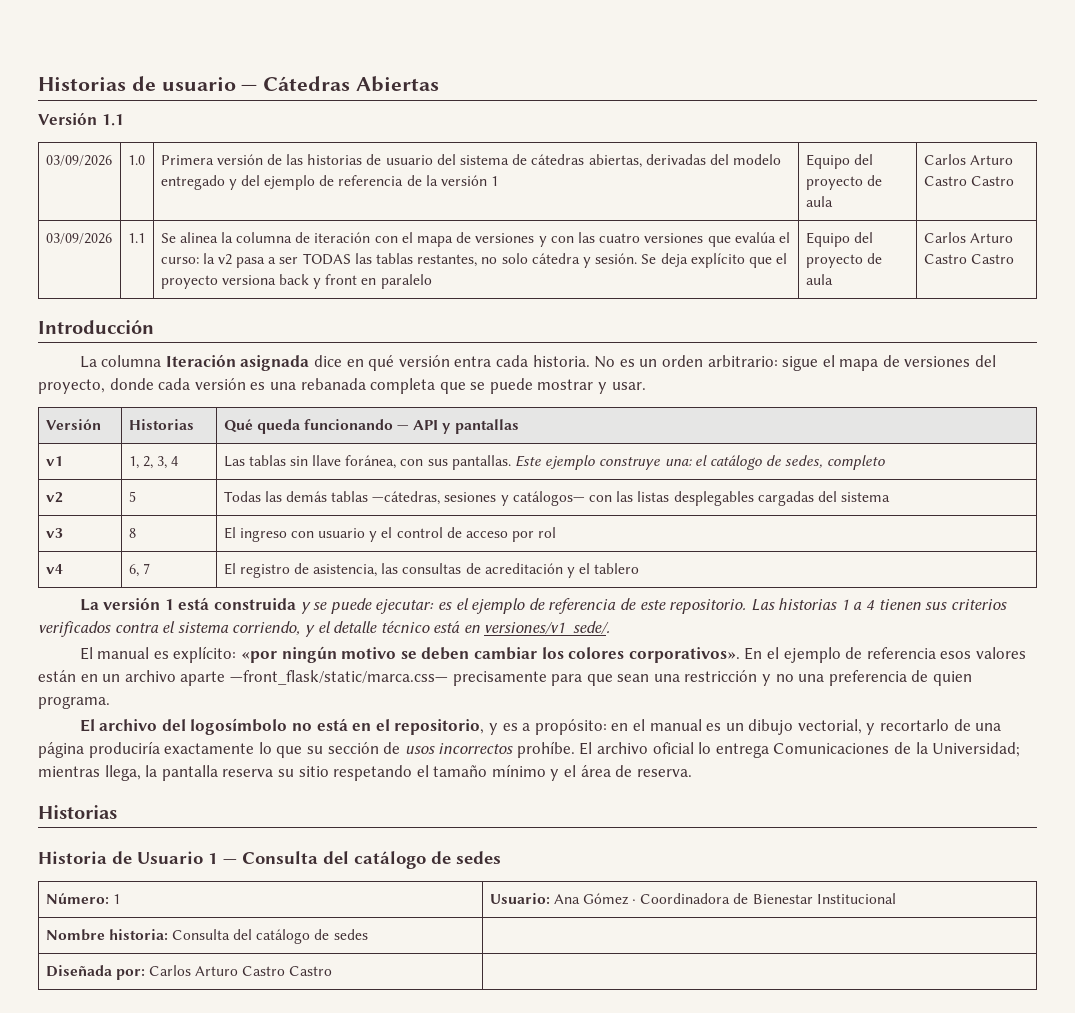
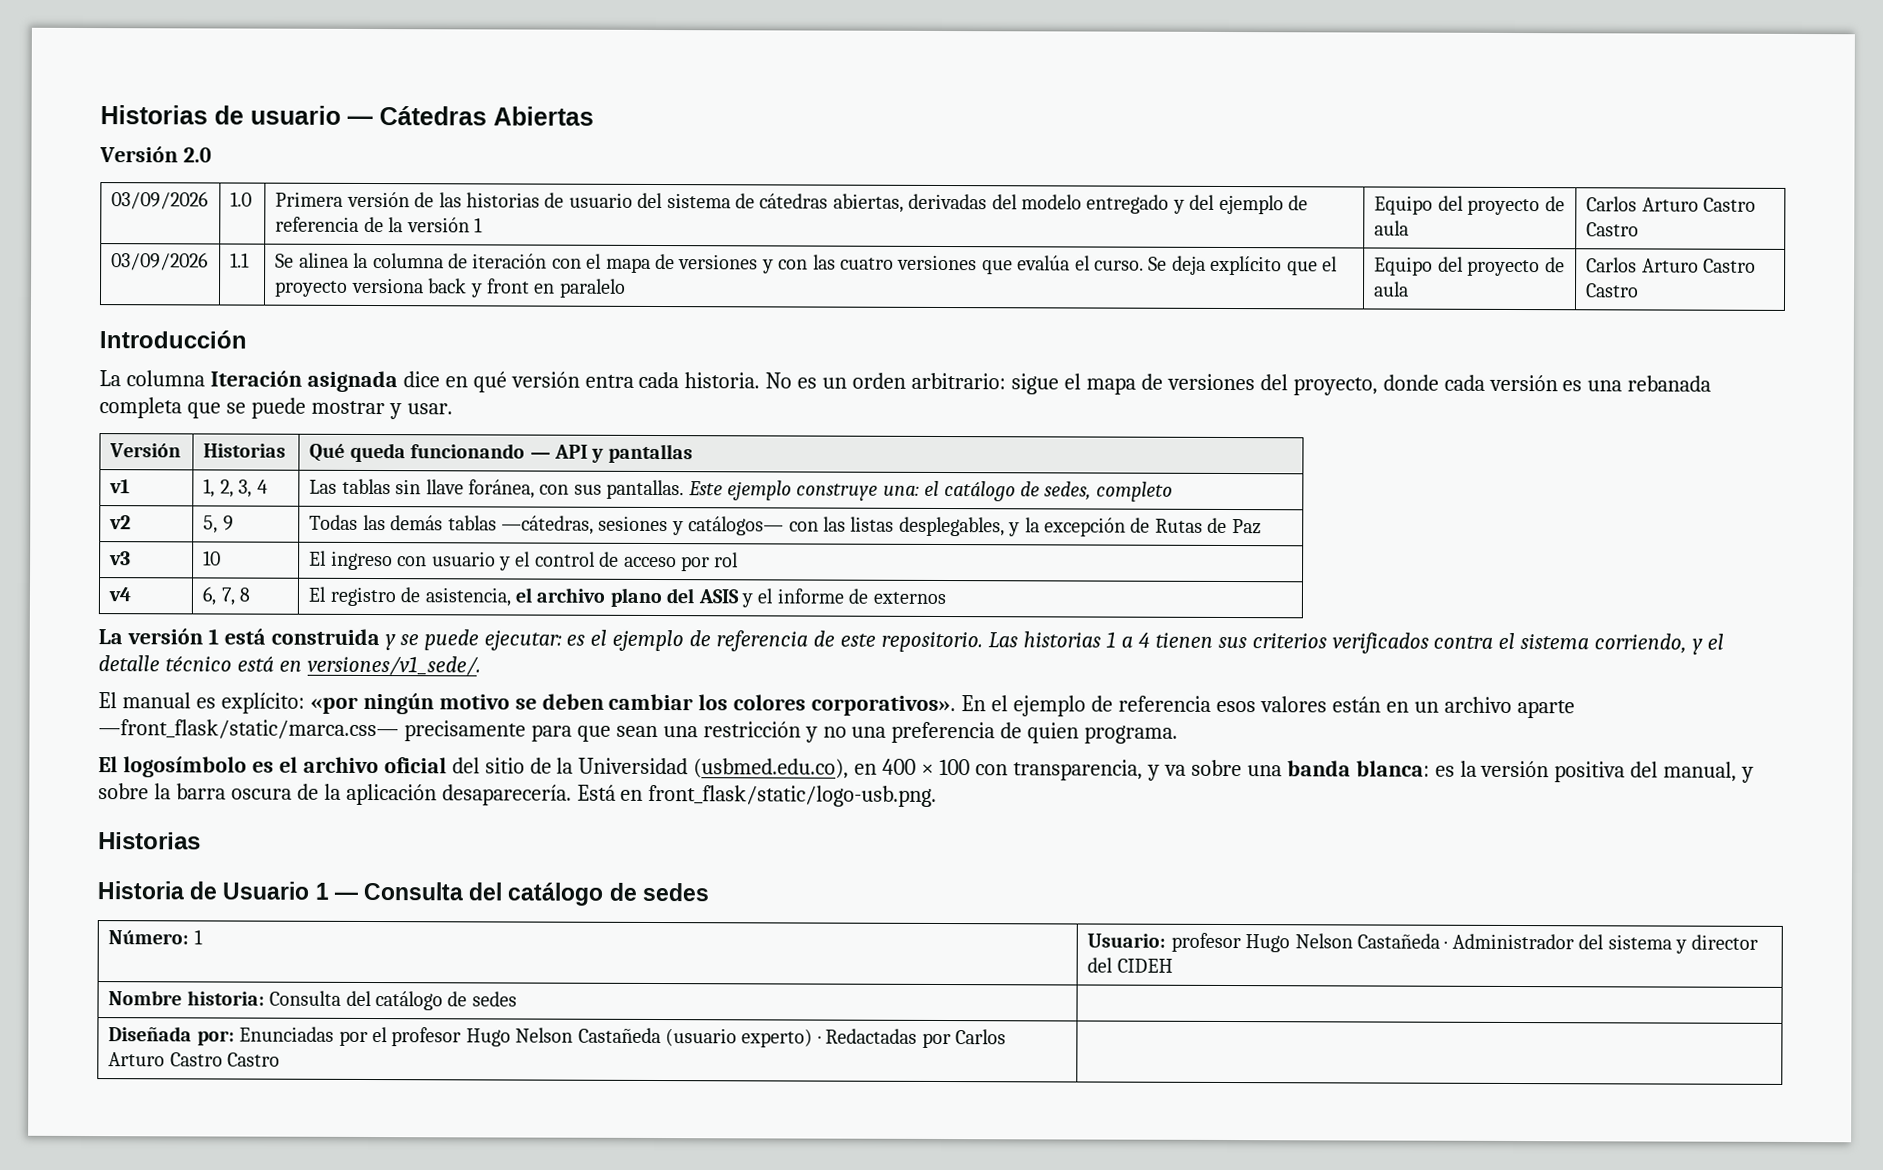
- Versión 1.1
+ Versión 2.0
- Se alinea la columna de iteración con el mapa de versiones y con las cuatro versiones que evalúa el curso: la v2 pasa a ser TODAS las tablas restantes, no solo cátedra y sesión.
+ Se alinea la columna de iteración con el mapa de versiones y con las cuatro versiones que evalúa el curso.
- v2 | 5 | Todas las demás tablas —cátedras, sesiones y catálogos— con las listas desplegables cargadas del sistema
+ v2 | 5, 9 | Todas las demás tablas —cátedras, sesiones y catálogos— con las listas desplegables, y la excepción de Rutas de Paz
- v3 | 8 | El ingreso con usuario y el control de acceso por rol
+ v3 | 10 | El ingreso con usuario y el control de acceso por rol
- v4 | 6, 7 | El registro de asistencia, las consultas de acreditación y el tablero
+ v4 | 6, 7, 8 | El registro de asistencia, el archivo plano del ASIS y el informe de externos
- El archivo del logosímbolo no está en el repositorio, y es a propósito: en el manual es un dibujo vectorial, y recortarlo de una página produciría exactamente lo que su sección de usos incorrectos prohíbe. El archivo oficial lo entrega Comunicaciones de la Universidad; mientras llega, la pantalla reserva su sitio respetando el tamaño mínimo y el área de reserva.
+ El logosímbolo es el archivo oficial del sitio de la Universidad (usbmed.edu.co), en 400 × 100 con transparencia, y va sobre una banda blanca: es la versión positiva del manual, y sobre la barra oscura de la aplicación desaparecería. Está en front_flask/static/logo-usb.png.
- Número: 1 | Usuario: Ana Gómez · Coordinadora de Bienestar Institucional
+ Número: 1 | Usuario: profesor Hugo Nelson Castañeda · Administrador del sistema y director del CIDEH
- Diseñada por: Carlos Arturo Castro Castro |
+ Diseñada por: Enunciadas por el profesor Hugo Nelson Castañeda (usuario experto) · Redactadas por Carlos Arturo Castro Castro |

